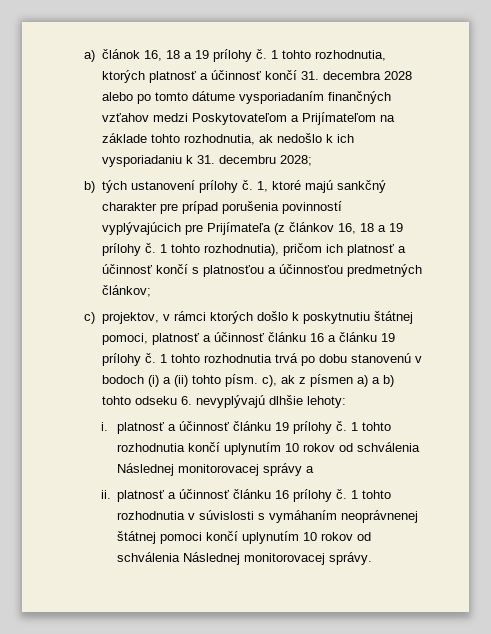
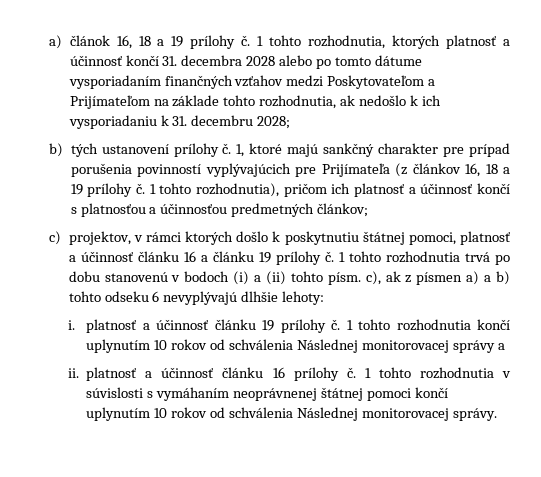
- 1 tohto rozhodnutia trvá po dobu stanovenú v bodoch (i) a (ii) tohto písm. c), ak z písmen a) a b) tohto odseku 6. nevyplývajú dlhšie lehoty:
+ 1 tohto rozhodnutia trvá po dobu stanovenú v bodoch (i) a (ii) tohto písm. c), ak z písmen a) a b) tohto odseku 6 nevyplývajú dlhšie lehoty:

